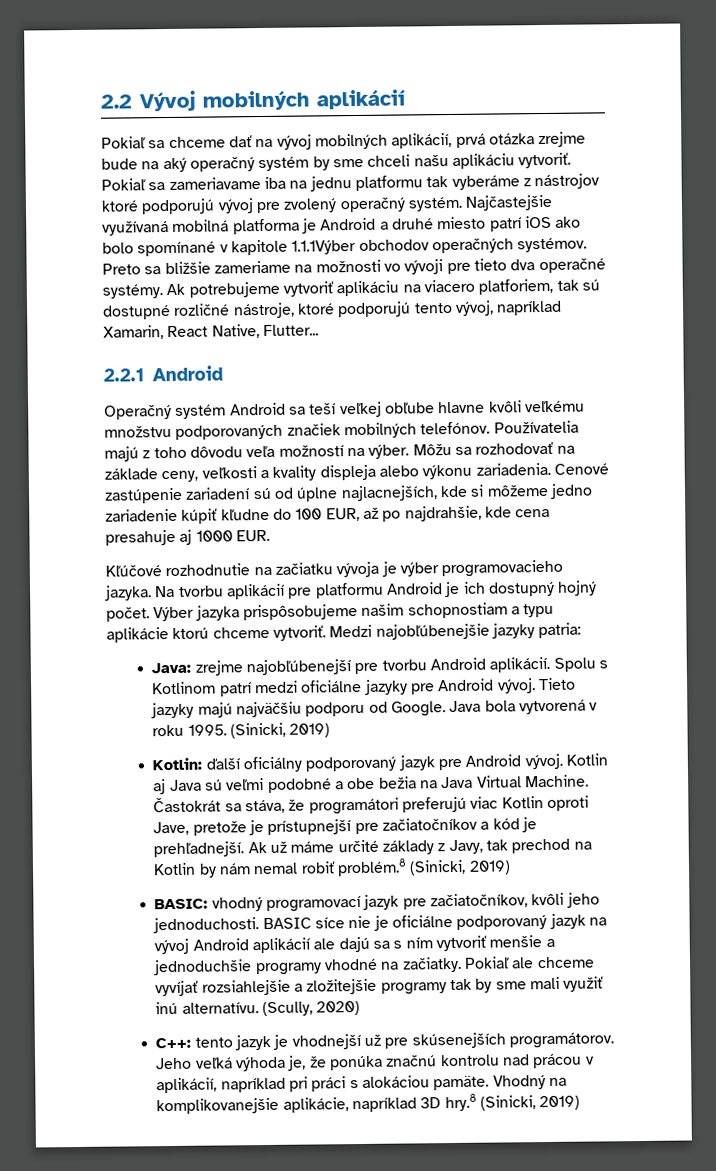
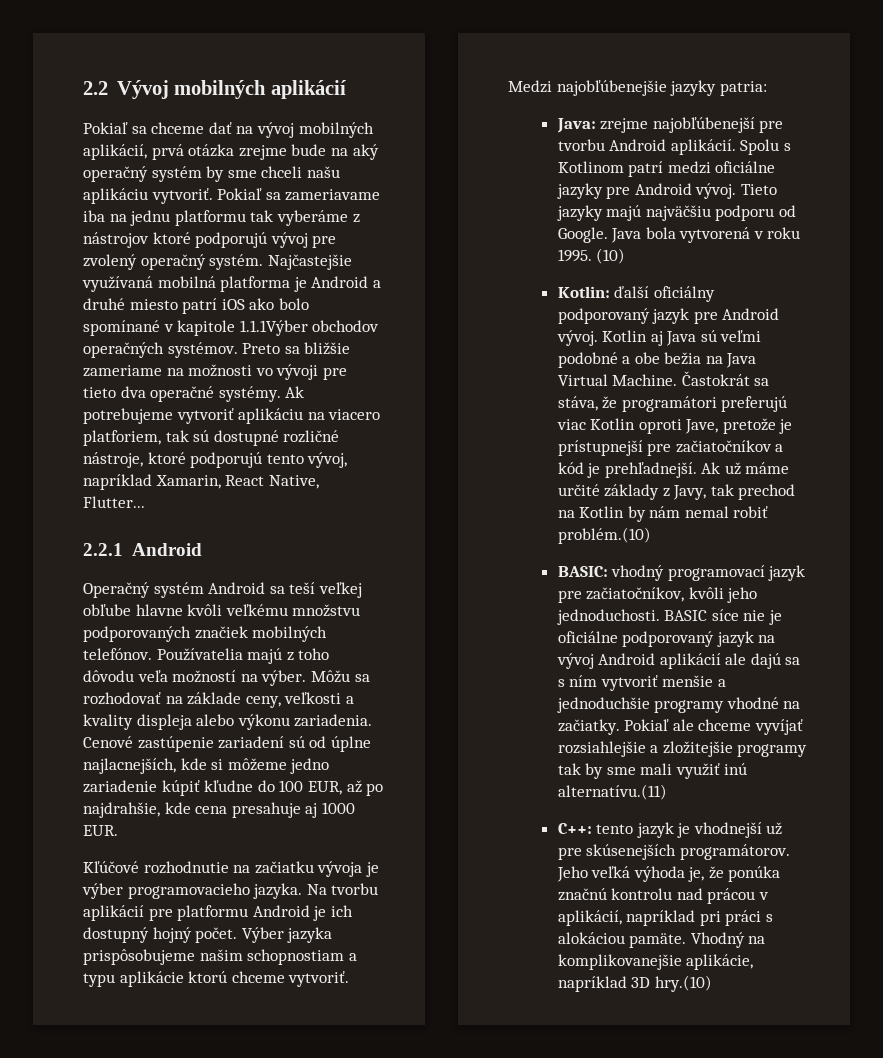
- Java bola vytvorená v roku 1995. (Sinicki, 2019)
+ Java bola vytvorená v roku 1995. (10)
- Ak už máme určité základy z Javy, tak prechod na Kotlin by nám nemal robiť problém.8 (Sinicki, 2019)
+ Ak už máme určité základy z Javy, tak prechod na Kotlin by nám nemal robiť problém.(10)
- Pokiaľ ale chceme vyvíjať rozsiahlejšie a zložitejšie programy tak by sme mali využiť inú alternatívu. (Scully, 2020)
+ Pokiaľ ale chceme vyvíjať rozsiahlejšie a zložitejšie programy tak by sme mali využiť inú alternatívu.(11)
- Vhodný na komplikovanejšie aplikácie, napríklad 3D hry.8 (Sinicki, 2019)
+ Vhodný na komplikovanejšie aplikácie, napríklad 3D hry.(10)

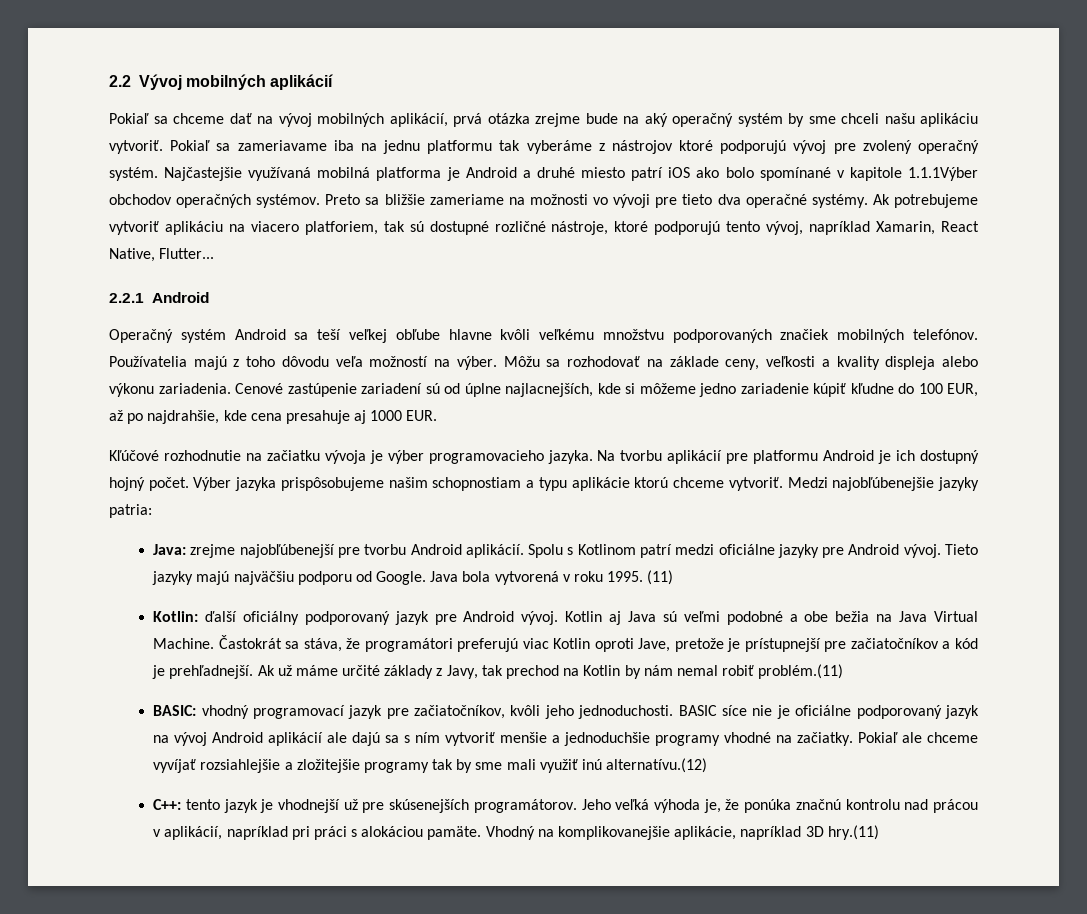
- (10)
+ (11)
- Ak už máme určité základy z Javy, tak prechod na Kotlin by nám nemal robiť problém.(10)
+ Ak už máme určité základy z Javy, tak prechod na Kotlin by nám nemal robiť problém.(11)
- Pokiaľ ale chceme vyvíjať rozsiahlejšie a zložitejšie programy tak by sme mali využiť inú alternatívu.(11)
+ Pokiaľ ale chceme vyvíjať rozsiahlejšie a zložitejšie programy tak by sme mali využiť inú alternatívu.(12)
- Vhodný na komplikovanejšie aplikácie, napríklad 3D hry.(10)
+ Vhodný na komplikovanejšie aplikácie, napríklad 3D hry.(11)

